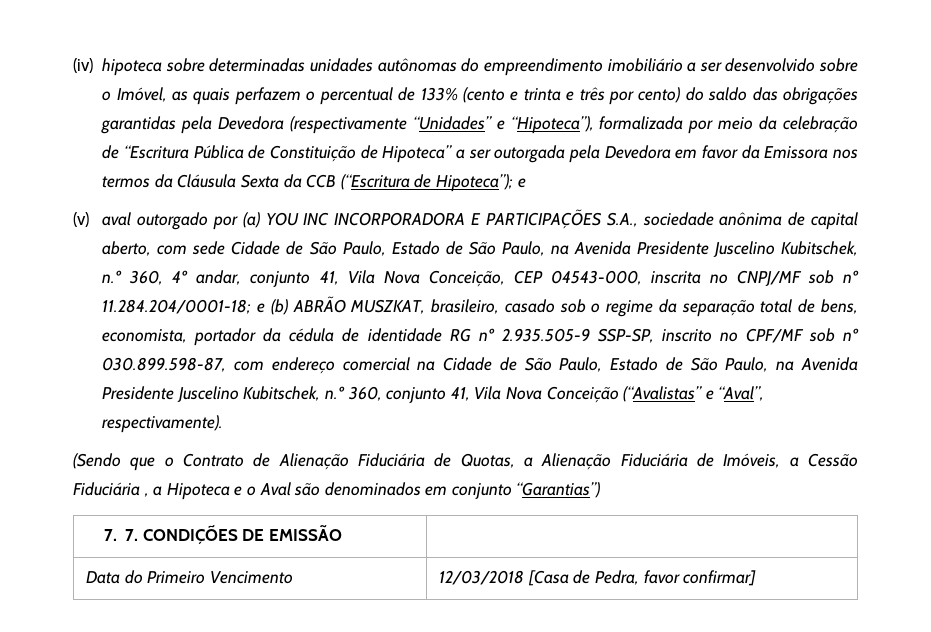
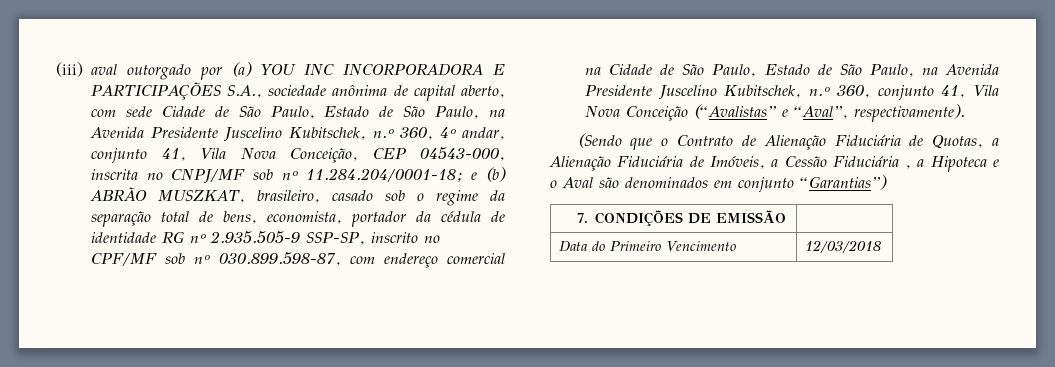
- (iv) hipoteca sobre determinadas unidades autônomas do empreendimento imobiliário a ser desenvolvido sobre o Imóvel, as quais perfazem o percentual de 133% (cento e trinta e três por cento) do saldo das obrigações garantidas pela Devedora (respectivamente “Unidades” e “Hipoteca”), formalizada por meio da celebração de “Escritura Pública de Constituição de Hipoteca” a ser outorgada pela Devedora em favor da Emissora nos termos da Cláusula Sexta da CCB (“Escritura de Hipoteca”); e
- (v) aval outorgado por (a) YOU INC INCORPORADORA E PARTICIPAÇÕES S.A., sociedade anônima de capital aberto, com sede Cidade de São Paulo, Estado de São Paulo, na Avenida Presidente Juscelino Kubitschek, n.º 360, 4º andar, conjunto 41, Vila Nova Conceição, CEP 04543-000, inscrita no CNPJ/MF sob nº 11.284.204/0001-18;
+ (iii) aval outorgado por (a) YOU INC INCORPORADORA E PARTICIPAÇÕES S.A., sociedade anônima de capital aberto, com sede Cidade de São Paulo, Estado de São Paulo, na Avenida Presidente Juscelino Kubitschek, n.º 360, 4º andar, conjunto 41, Vila Nova Conceição, CEP 04543-000, inscrita no CNPJ/MF sob nº 11.284.204/0001-18;
- 7. 7. CONDIÇÕES DE EMISSÃO |
+ 7. CONDIÇÕES DE EMISSÃO |
- Data do Primeiro Vencimento | 12/03/2018 [Casa de Pedra, favor confirmar]
+ Data do Primeiro Vencimento | 12/03/2018

